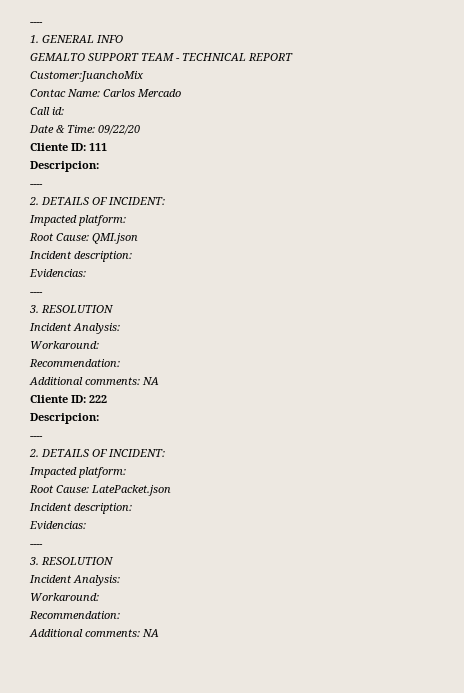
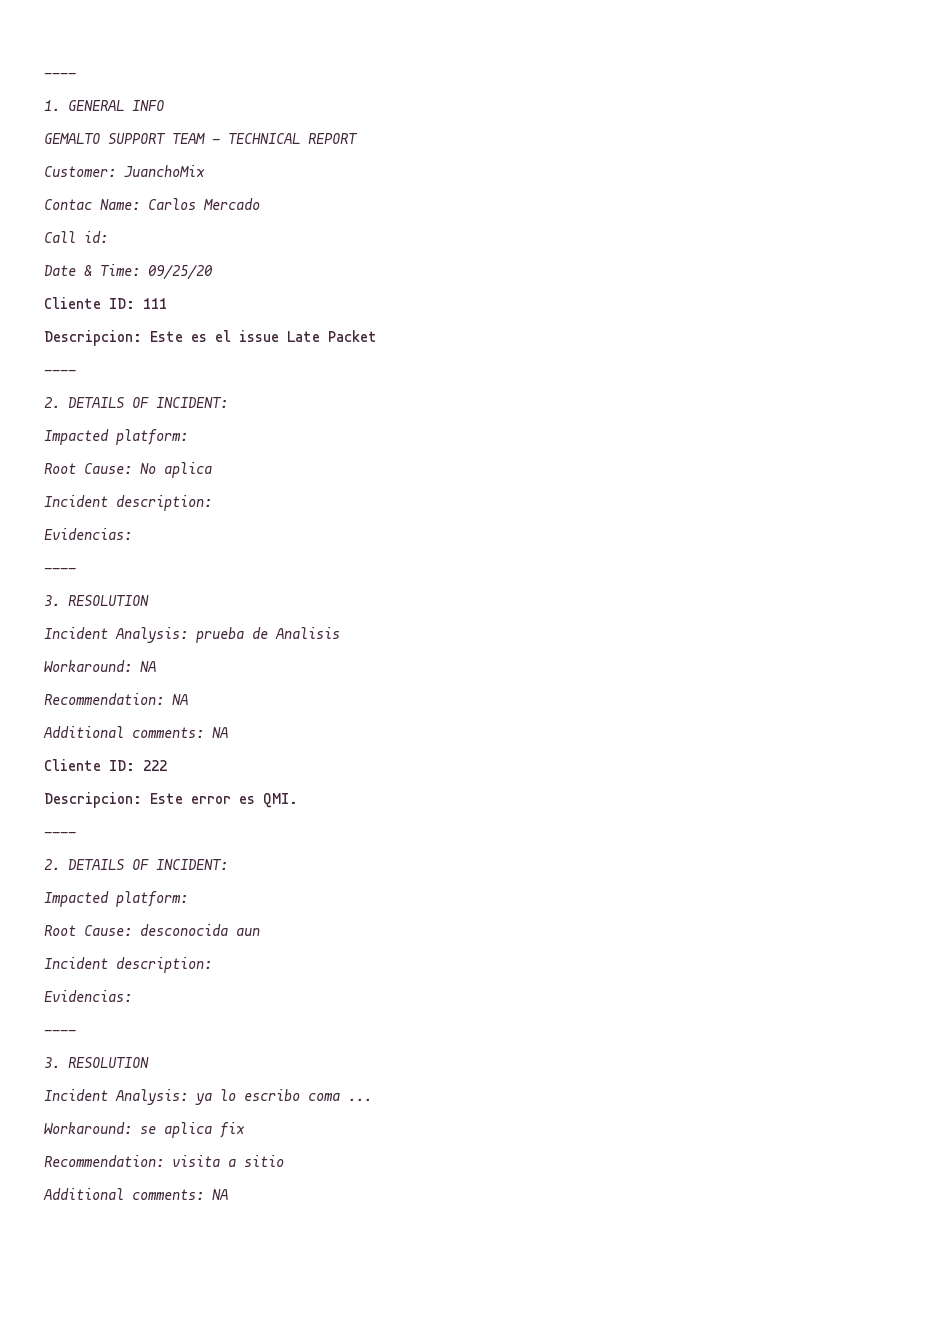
- Customer:JuanchoMix
+ Customer: JuanchoMix
- Date & Time: 09/22/20
+ Date & Time: 09/25/20
  Cliente ID: 111
- Descripcion:
+ Descripcion: Este es el issue Late Packet
  ----
  2. DETAILS OF INCIDENT:
  Impacted platform:
- Root Cause: QMI.json
+ Root Cause: No aplica
  Incident description:
  Evidencias:
  ----
  3. RESOLUTION
- Incident Analysis:
- Workaround:
- Recommendation:
+ Incident Analysis: prueba de Analisis
+ Workaround: NA
+ Recommendation: NA
  Cliente ID: 222
- Descripcion:
+ Descripcion: Este error es QMI.
  ----
  2. DETAILS OF INCIDENT:
  Impacted platform:
- Root Cause: LatePacket.json
+ Root Cause: desconocida aun
  Incident description:
  Evidencias:
  ----
  3. RESOLUTION
- Incident Analysis:
- Workaround:
- Recommendation:
+ Incident Analysis: ya lo escribo coma ...
+ Workaround: se aplica fix
+ Recommendation: visita a sitio

